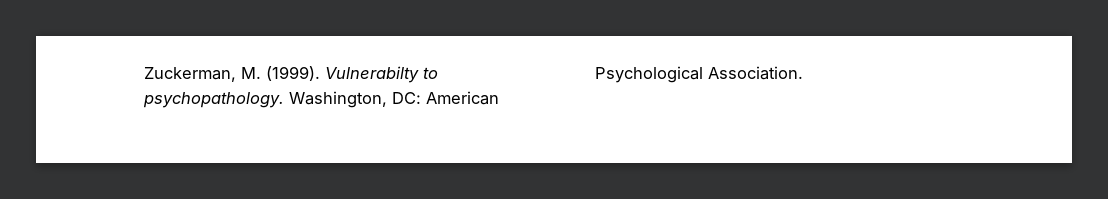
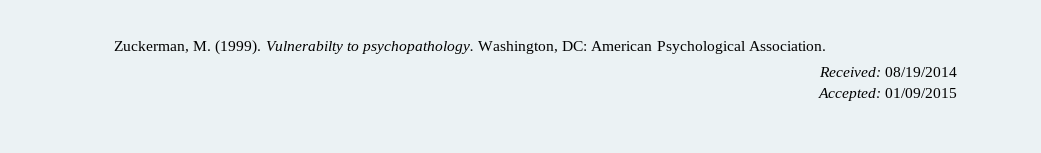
+ Received: 08/19/2014
+ Accepted: 01/09/2015

